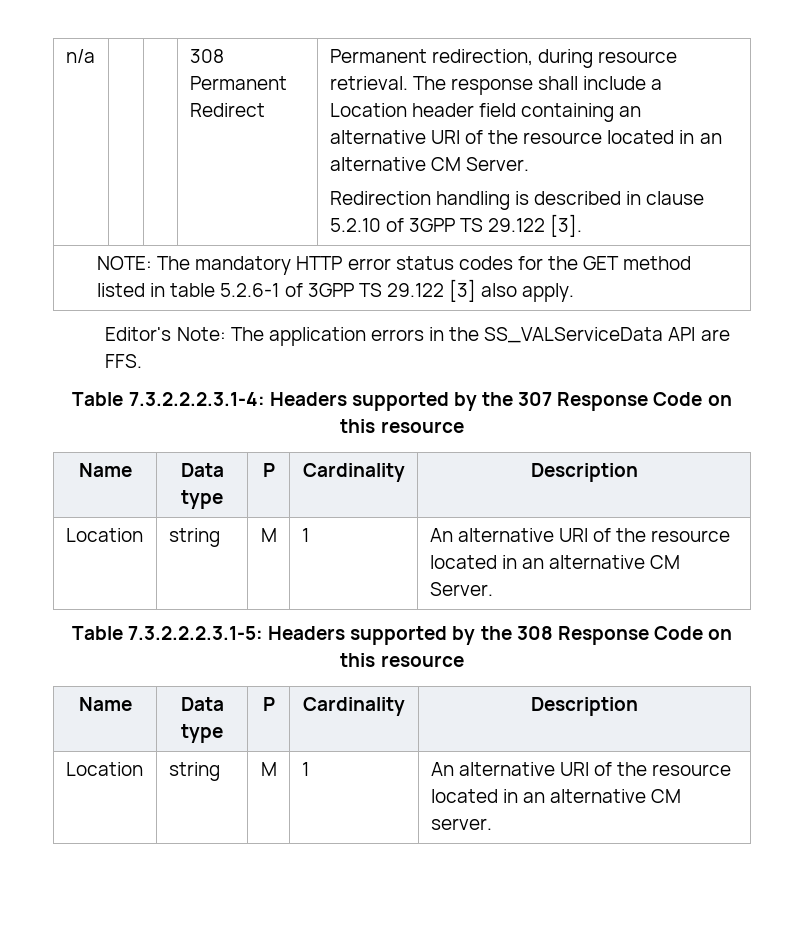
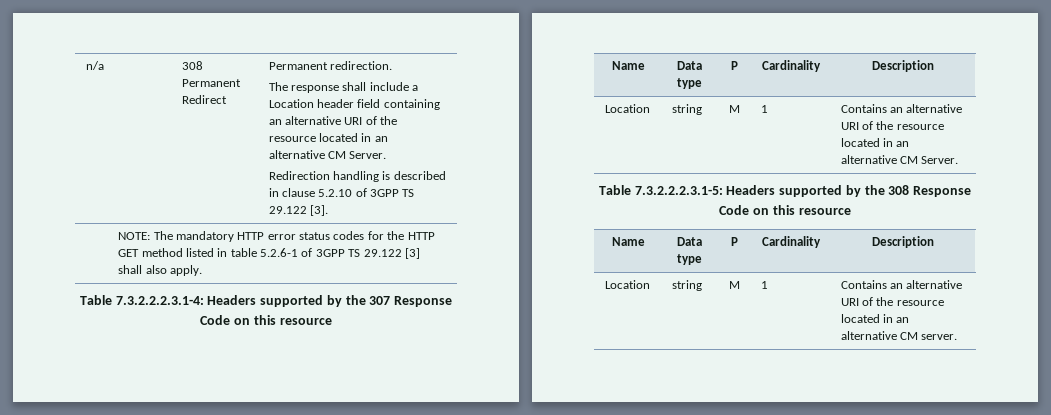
- Permanent redirection, during resource retrieval. The response shall include a Location header field containing an alternative URI of the resource located in an alternative CM Server.
+ Permanent redirection.
+ The response shall include a Location header field containing an alternative URI of the resource located in an alternative CM Server.
- NOTE: The mandatory HTTP error status codes for the GET method listed in table 5.2.6-1 of 3GPP TS 29.122 [3] also apply.
+ NOTE: The mandatory HTTP error status codes for the HTTP GET method listed in table 5.2.6-1 of 3GPP TS 29.122 [3] shall also apply.
- Editor's Note: The application errors in the SS_VALServiceData API are FFS.
- Location | string | M | 1 | An alternative URI of the resource located in an alternative CM Server.
+ Location | string | M | 1 | Contains an alternative URI of the resource located in an alternative CM Server.
- Location | string | M | 1 | An alternative URI of the resource located in an alternative CM server.
+ Location | string | M | 1 | Contains an alternative URI of the resource located in an alternative CM server.

